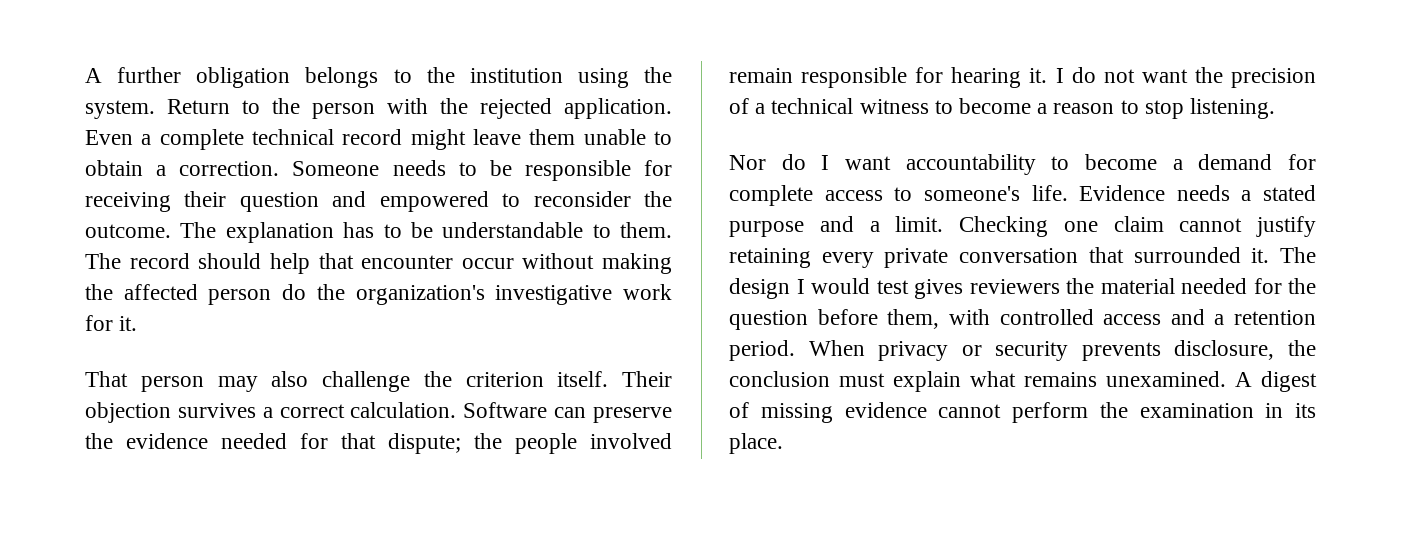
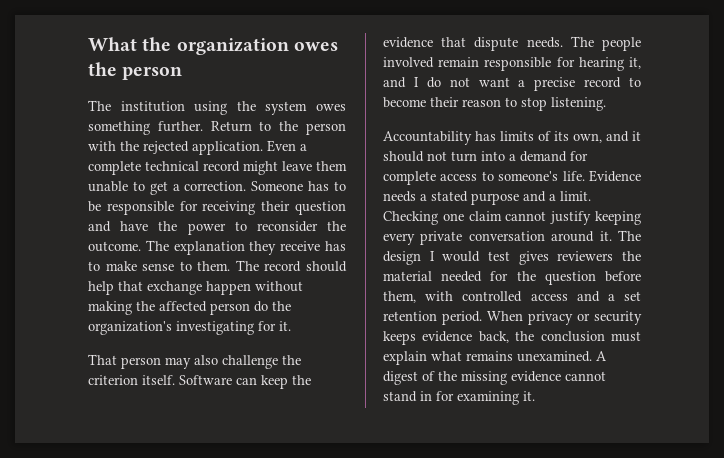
- A further obligation belongs to the institution using the system.
+ What the organization owes the person
+ The institution using the system owes something further.
- Even a complete technical record might leave them unable to obtain a correction.
+ Even a complete technical record might leave them unable to get a correction.
- Someone needs to be responsible for receiving their question and empowered to reconsider the outcome.
+ Someone has to be responsible for receiving their question and have the power to reconsider the outcome.
- The explanation has to be understandable to them.
+ The explanation they receive has to make sense to them.
- The record should help that encounter occur without making the affected person do the organization's investigative work for it.
+ The record should help that exchange happen without making the affected person do the organization's investigating for it.
- Their objection survives a correct calculation.
- Software can preserve the evidence needed for that dispute; the people involved remain responsible for hearing it. I do not want the precision of a technical witness to become a reason to stop listening.
+ Software can keep the evidence that dispute needs. The people involved remain responsible for hearing it, and I do not want a precise record to become their reason to stop listening.
- Nor do I want accountability to become a demand for complete access to someone's life.
+ Accountability has limits of its own, and it should not turn into a demand for complete access to someone's life.
- Checking one claim cannot justify retaining every private conversation that surrounded it.
+ Checking one claim cannot justify keeping every private conversation around it.
- The design I would test gives reviewers the material needed for the question before them, with controlled access and a retention period.
+ The design I would test gives reviewers the material needed for the question before them, with controlled access and a set retention period.
- When privacy or security prevents disclosure, the conclusion must explain what remains unexamined.
+ When privacy or security keeps evidence back, the conclusion must explain what remains unexamined.
- A digest of missing evidence cannot perform the examination in its place.
+ A digest of the missing evidence cannot stand in for examining it.

